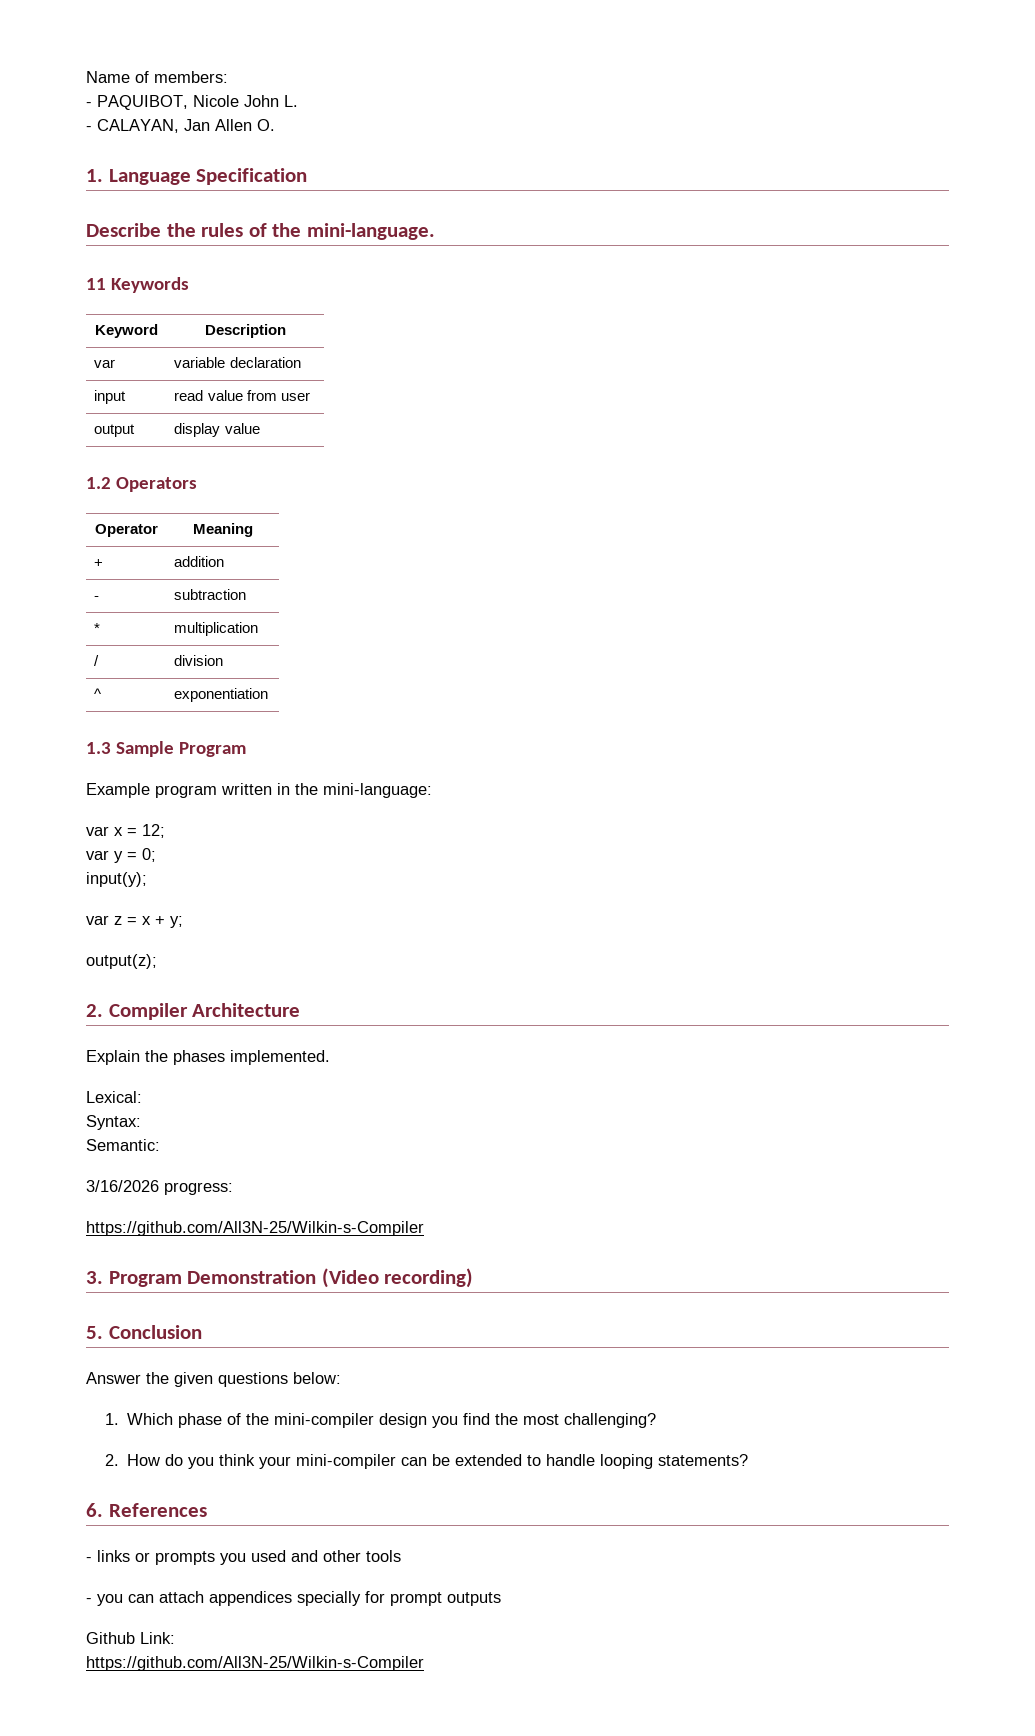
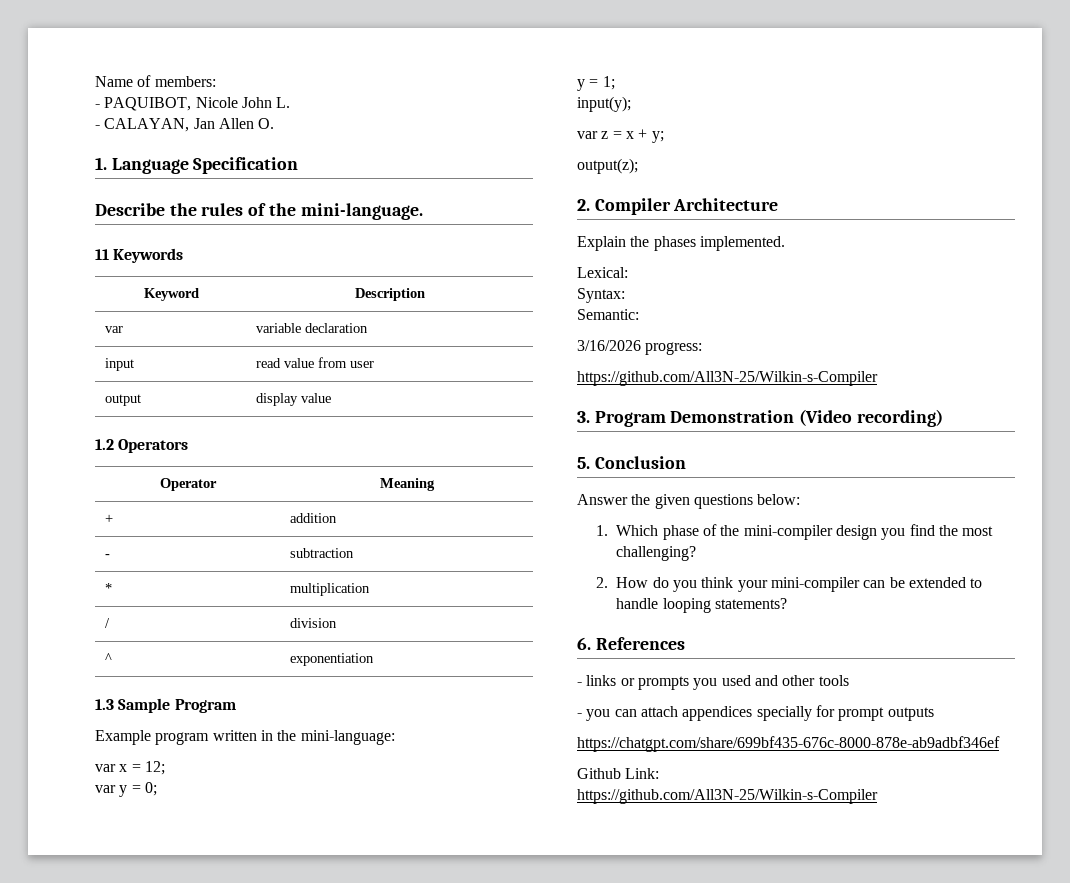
+ y = 1;
+ https://chatgpt.com/share/699bf435-676c-8000-878e-ab9adbf346ef

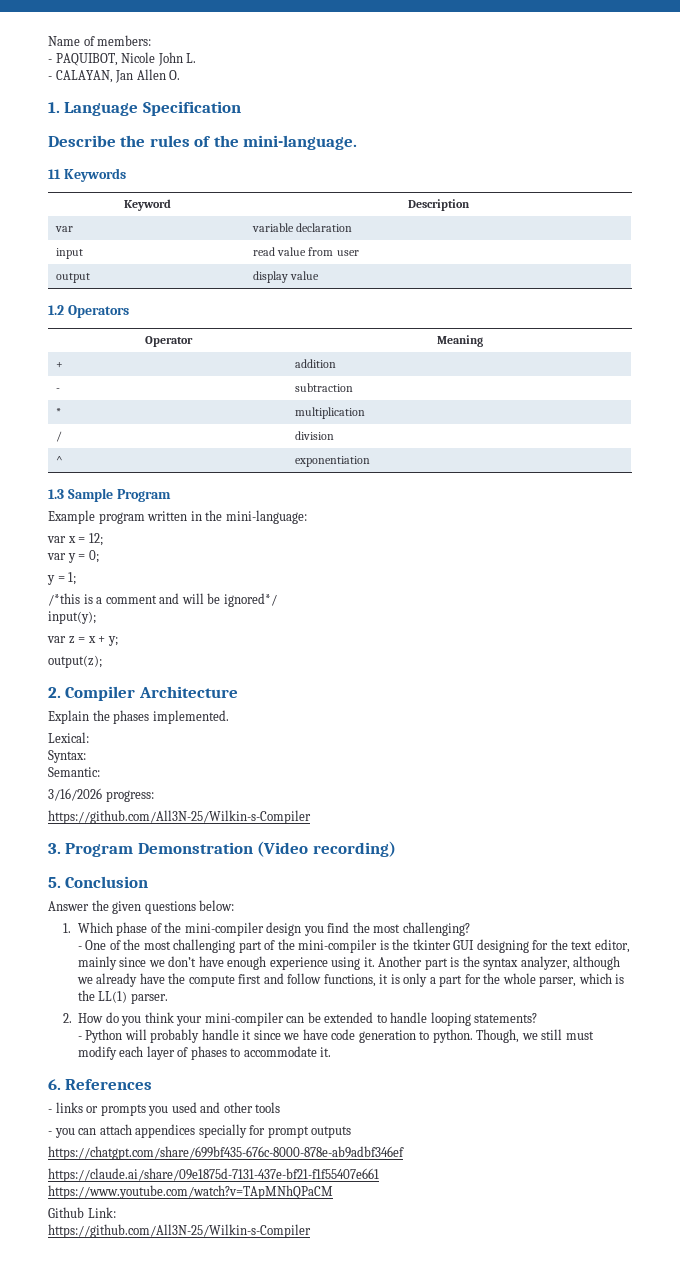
+ /*this is a comment and will be ignored*/
+ - One of the most challenging part of the mini-compiler is the tkinter GUI designing for the text editor, mainly since we don’t have enough experience using it. Another part is the syntax analyzer, although we already have the compute first and follow functions, it is only a part for the whole parser, which is the LL(1) parser.
+ - Python will probably handle it since we have code generation to python. Though, we still must modify each layer of phases to accommodate it.
+ https://claude.ai/share/09e1875d-7131-437e-bf21-f1f55407e661 https://www.youtube.com/watch?v=TApMNhQPaCM

